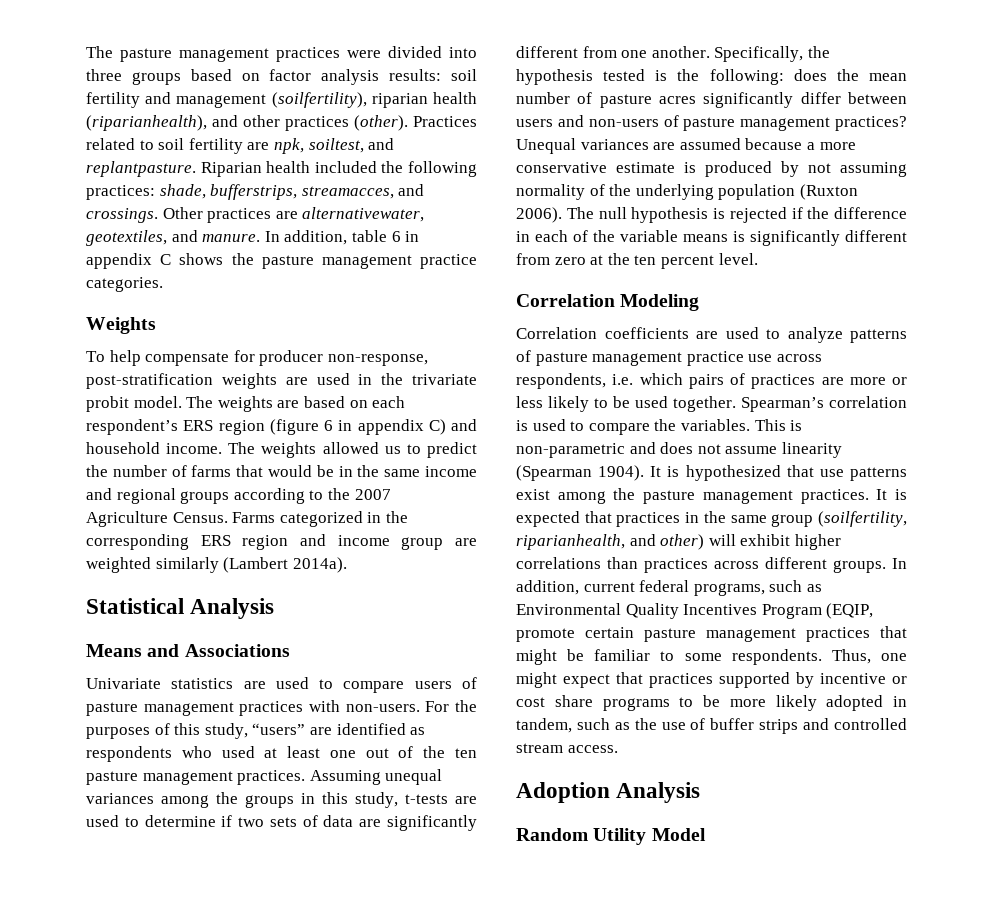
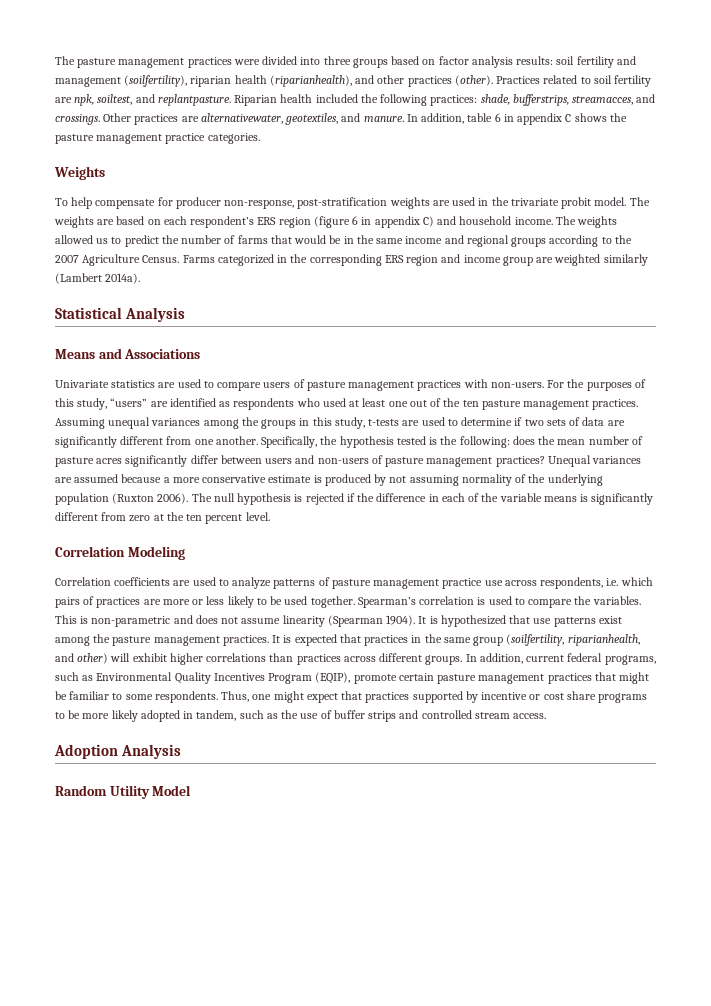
- In addition, current federal programs, such as Environmental Quality Incentives Program (EQIP, promote certain pasture management practices that might be familiar to some respondents.
+ In addition, current federal programs, such as Environmental Quality Incentives Program (EQIP), promote certain pasture management practices that might be familiar to some respondents.

